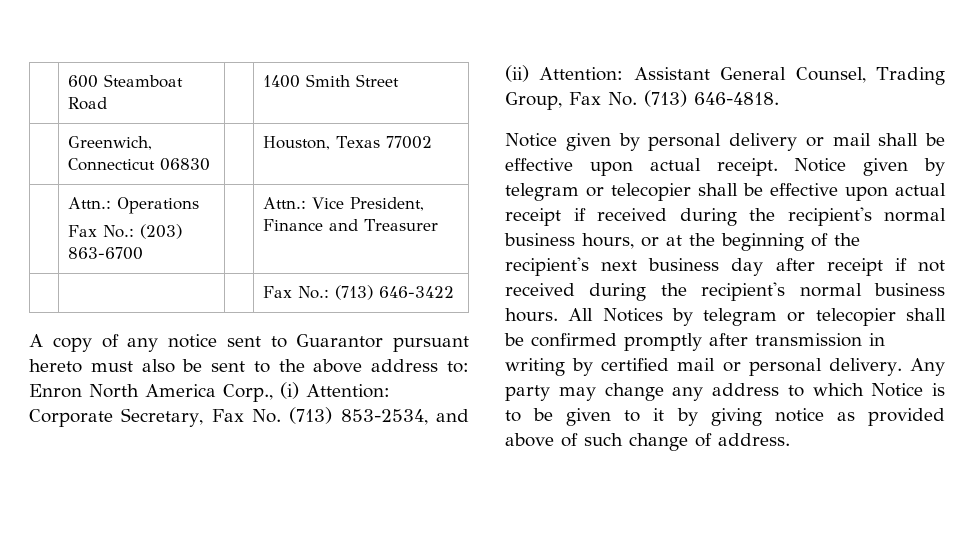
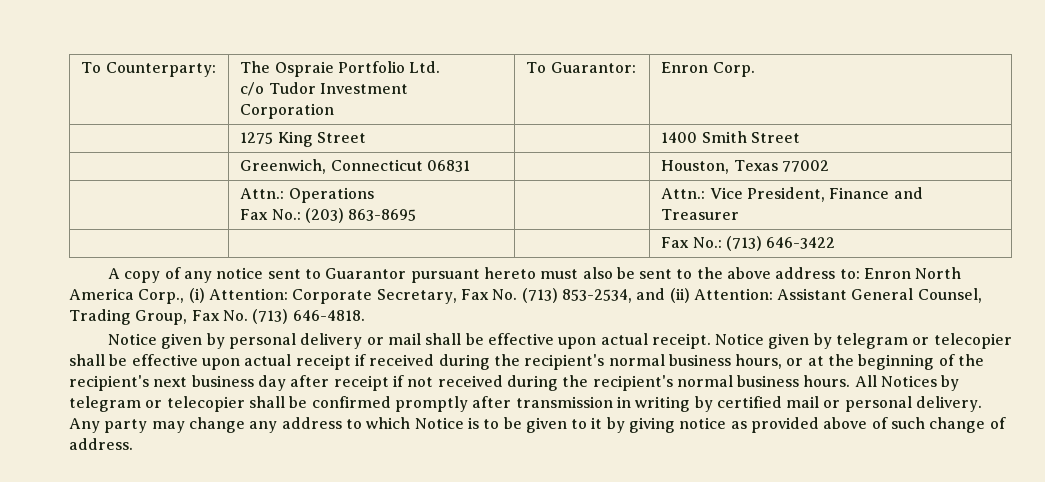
- | 600 Steamboat Road | | 1400 Smith Street
+ To Counterparty: | The Ospraie Portfolio Ltd.
+ c/o Tudor Investment Corporation | To Guarantor: | Enron Corp.
+ | 1275 King Street | | 1400 Smith Street
- | Greenwich, Connecticut 06830 | | Houston, Texas 77002
+ | Greenwich, Connecticut 06831 | | Houston, Texas 77002
  | Attn.: Operations
- Fax No.: (203) 863-6700 | | Attn.: Vice President, Finance and Treasurer
+ Fax No.: (203) 863-8695 | | Attn.: Vice President, Finance and Treasurer

